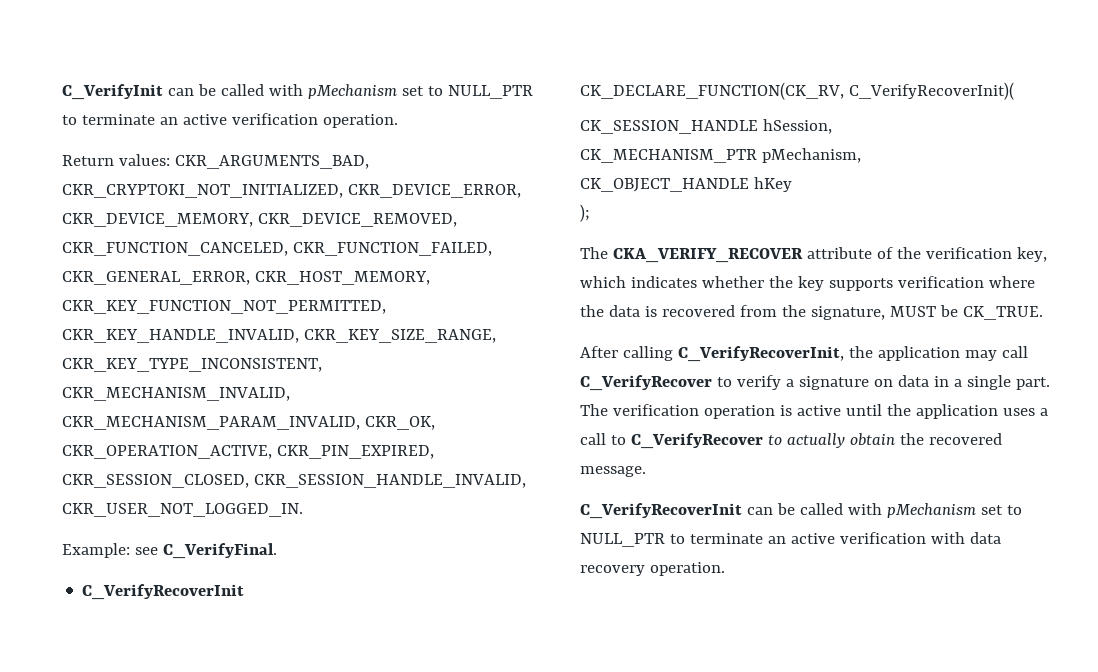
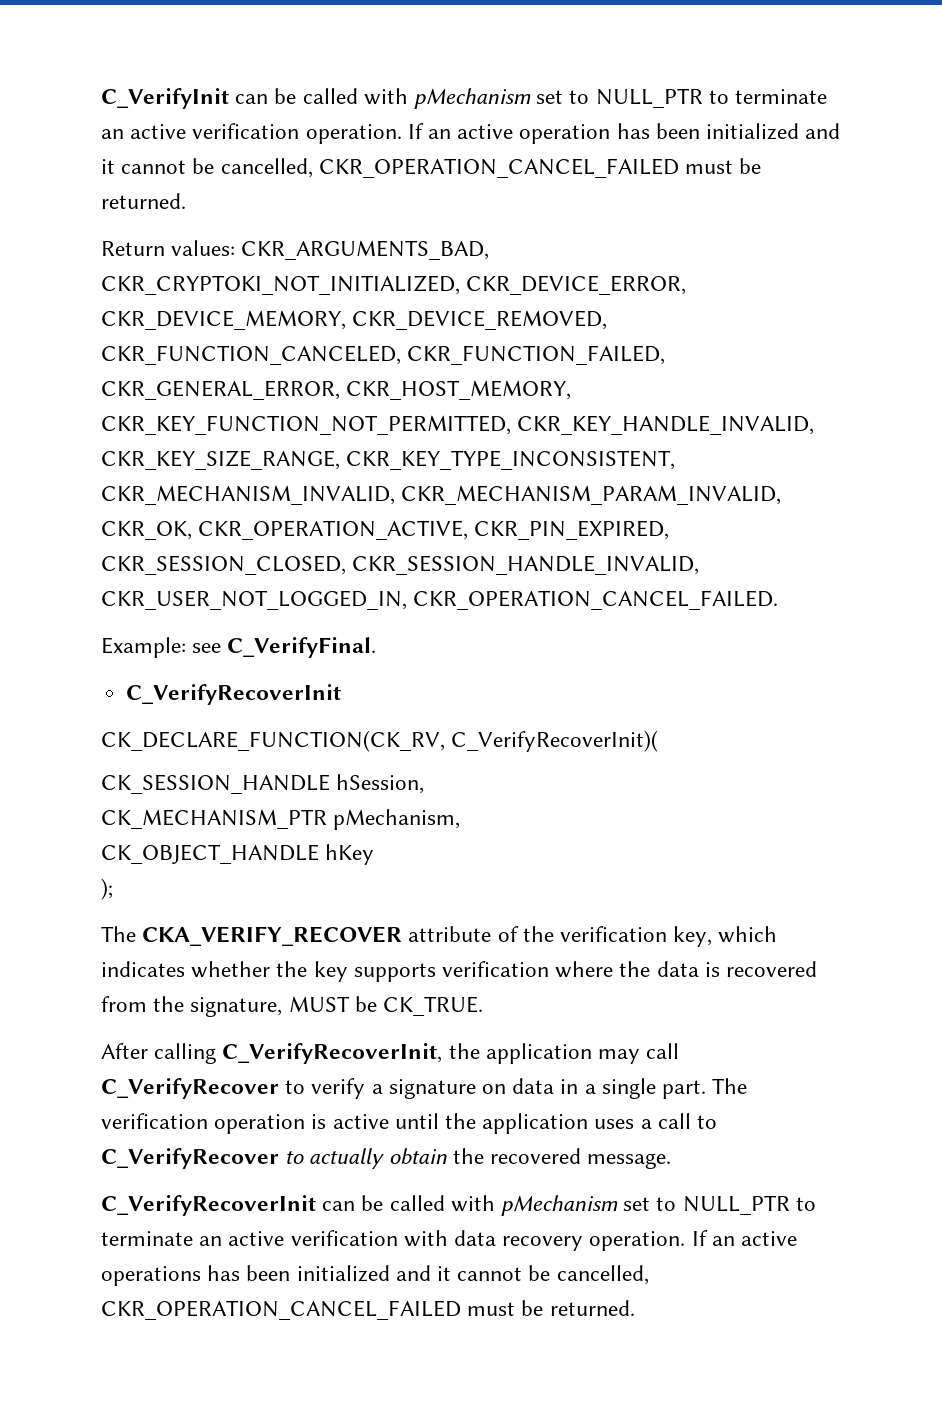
+ If an active operation has been initialized and it cannot be cancelled, CKR_OPERATION_CANCEL_FAILED must be returned.
- Return values: CKR_ARGUMENTS_BAD, CKR_CRYPTOKI_NOT_INITIALIZED, CKR_DEVICE_ERROR, CKR_DEVICE_MEMORY, CKR_DEVICE_REMOVED, CKR_FUNCTION_CANCELED, CKR_FUNCTION_FAILED, CKR_GENERAL_ERROR, CKR_HOST_MEMORY, CKR_KEY_FUNCTION_NOT_PERMITTED, CKR_KEY_HANDLE_INVALID, CKR_KEY_SIZE_RANGE, CKR_KEY_TYPE_INCONSISTENT, CKR_MECHANISM_INVALID, CKR_MECHANISM_PARAM_INVALID, CKR_OK, CKR_OPERATION_ACTIVE, CKR_PIN_EXPIRED, CKR_SESSION_CLOSED, CKR_SESSION_HANDLE_INVALID, CKR_USER_NOT_LOGGED_IN.
+ Return values: CKR_ARGUMENTS_BAD, CKR_CRYPTOKI_NOT_INITIALIZED, CKR_DEVICE_ERROR, CKR_DEVICE_MEMORY, CKR_DEVICE_REMOVED, CKR_FUNCTION_CANCELED, CKR_FUNCTION_FAILED, CKR_GENERAL_ERROR, CKR_HOST_MEMORY, CKR_KEY_FUNCTION_NOT_PERMITTED, CKR_KEY_HANDLE_INVALID, CKR_KEY_SIZE_RANGE, CKR_KEY_TYPE_INCONSISTENT, CKR_MECHANISM_INVALID, CKR_MECHANISM_PARAM_INVALID, CKR_OK, CKR_OPERATION_ACTIVE, CKR_PIN_EXPIRED, CKR_SESSION_CLOSED, CKR_SESSION_HANDLE_INVALID, CKR_USER_NOT_LOGGED_IN, CKR_OPERATION_CANCEL_FAILED.
+ If an active operations has been initialized and it cannot be cancelled, CKR_OPERATION_CANCEL_FAILED must be returned.

